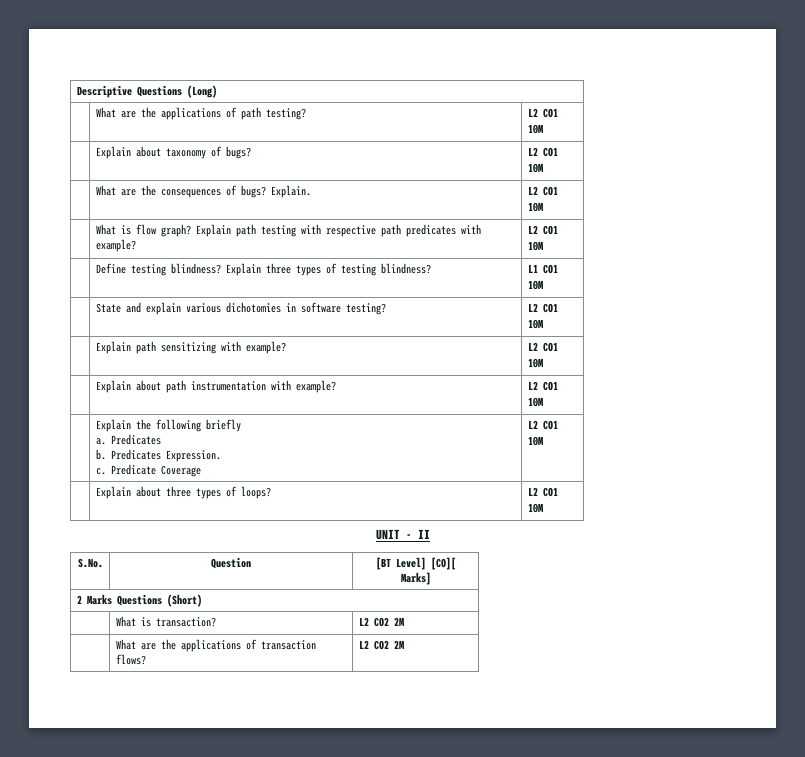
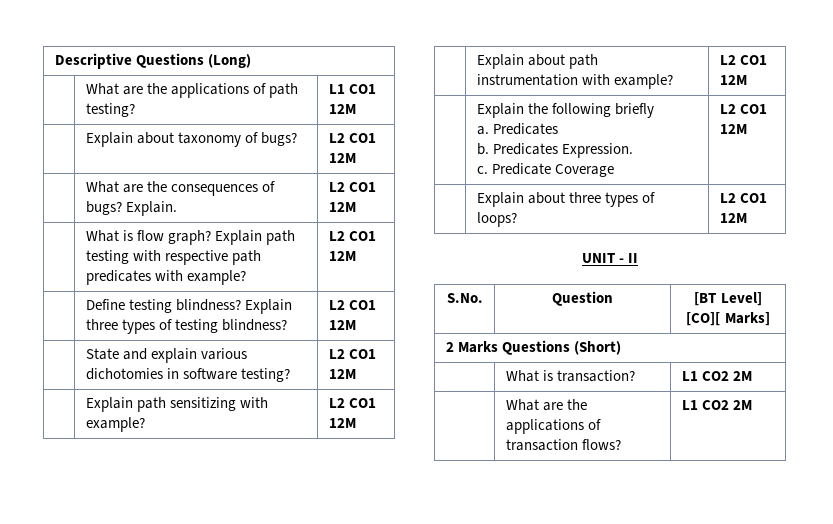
- | What are the applications of path testing? | L2 CO1 10M
+ | What are the applications of path testing? | L1 CO1 12M
- | Explain about taxonomy of bugs? | L2 CO1 10M
+ | Explain about taxonomy of bugs? | L2 CO1 12M
- | What are the consequences of bugs? Explain. | L2 CO1 10M
+ | What are the consequences of bugs? Explain. | L2 CO1 12M
- | What is flow graph? Explain path testing with respective path predicates with example? | L2 CO1 10M
+ | What is flow graph? Explain path testing with respective path predicates with example? | L2 CO1 12M
- | Define testing blindness? Explain three types of testing blindness? | L1 CO1 10M
+ | Define testing blindness? Explain three types of testing blindness? | L2 CO1 12M
- | State and explain various dichotomies in software testing? | L2 CO1 10M
+ | State and explain various dichotomies in software testing? | L2 CO1 12M
- | Explain path sensitizing with example? | L2 CO1 10M
+ | Explain path sensitizing with example? | L2 CO1 12M
- | Explain about path instrumentation with example? | L2 CO1 10M
+ | Explain about path instrumentation with example? | L2 CO1 12M
  | Explain the following briefly
  a. Predicates
  b. Predicates Expression.
- c. Predicate Coverage | L2 CO1 10M
+ c. Predicate Coverage | L2 CO1 12M
- | Explain about three types of loops? | L2 CO1 10M
+ | Explain about three types of loops? | L2 CO1 12M
- | What is transaction? | L2 CO2 2M
+ | What is transaction? | L1 CO2 2M
- | What are the applications of transaction flows? | L2 CO2 2M
+ | What are the applications of transaction flows? | L1 CO2 2M

